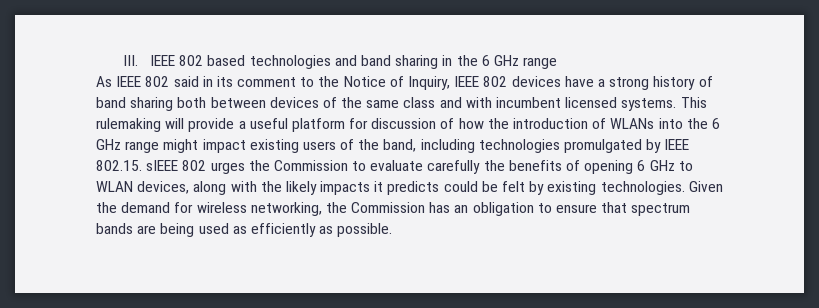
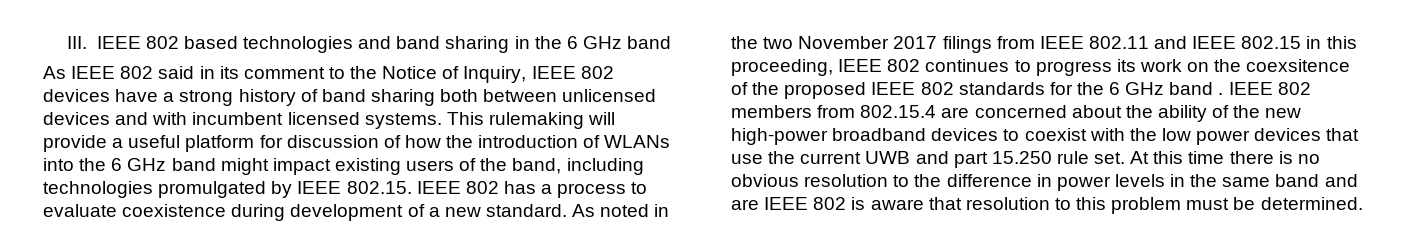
- III. IEEE 802 based technologies and band sharing in the 6 GHz range
+ III. IEEE 802 based technologies and band sharing in the 6 GHz band
- As IEEE 802 said in its comment to the Notice of Inquiry, IEEE 802 devices have a strong history of band sharing both between devices of the same class and with incumbent licensed systems.
+ As IEEE 802 said in its comment to the Notice of Inquiry, IEEE 802 devices have a strong history of band sharing both between unlicensed devices and with incumbent licensed systems.
- This rulemaking will provide a useful platform for discussion of how the introduction of WLANs into the 6 GHz range might impact existing users of the band, including technologies promulgated by IEEE 802.15. sIEEE 802 urges the Commission to evaluate carefully the benefits of opening 6 GHz to WLAN devices, along with the likely impacts it predicts could be felt by existing technologies. Given the demand for wireless networking, the Commission has an obligation to ensure that spectrum bands are being used as efficiently as possible.
+ This rulemaking will provide a useful platform for discussion of how the introduction of WLANs into the 6 GHz band might impact existing users of the band, including technologies promulgated by IEEE 802.15. IEEE 802 has a process to evaluate coexistence during development of a new standard. As noted in the two November 2017 filings from IEEE 802.11 and IEEE 802.15 in this proceeding, IEEE 802 continues to progress its work on the coexsitence of the proposed IEEE 802 standards for the 6 GHz band . IEEE 802 members from 802.15.4 are concerned about the ability of the new high-power broadband devices to coexist with the low power devices that use the current UWB and part 15.250 rule set. At this time there is no obvious resolution to the difference in power levels in the same band and are IEEE 802 is aware that resolution to this problem must be determined.

